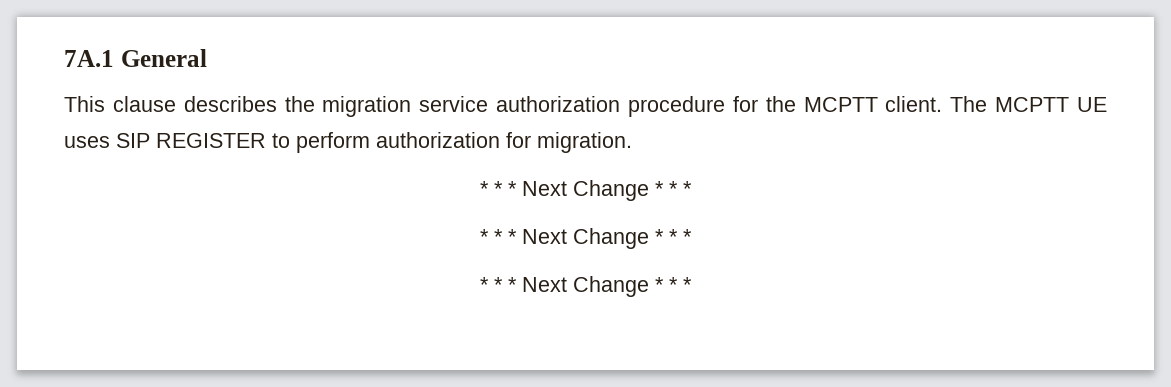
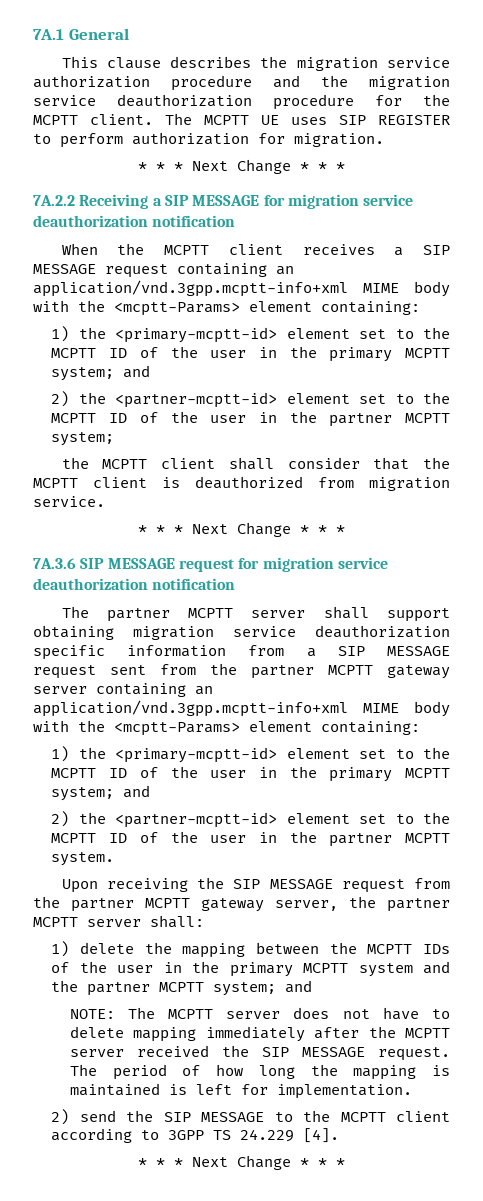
- This clause describes the migration service authorization procedure for the MCPTT client.
+ This clause describes the migration service authorization procedure and the migration service deauthorization procedure for the MCPTT client.
  The MCPTT UE uses SIP REGISTER to perform authorization for migration.
  * * * Next Change * * *
+ 7A.2.2 Receiving a SIP MESSAGE for migration service deauthorization notification
+ When the MCPTT client receives a SIP MESSAGE request containing an application/vnd.3gpp.mcptt-info+xml MIME body with the <mcptt-Params> element containing:
+ 1) the <primary-mcptt-id> element set to the MCPTT ID of the user in the primary MCPTT system; and
+ 2) the <partner-mcptt-id> element set to the MCPTT ID of the user in the partner MCPTT system;
+ the MCPTT client shall consider that the MCPTT client is deauthorized from migration service.
  * * * Next Change * * *
+ 7A.3.6 SIP MESSAGE request for migration service deauthorization notification
+ The partner MCPTT server shall support obtaining migration service deauthorization specific information from a SIP MESSAGE request sent from the partner MCPTT gateway server containing an application/vnd.3gpp.mcptt-info+xml MIME body with the <mcptt-Params> element containing:
+ 1) the <primary-mcptt-id> element set to the MCPTT ID of the user in the primary MCPTT system; and
+ 2) the <partner-mcptt-id> element set to the MCPTT ID of the user in the partner MCPTT system.
+ Upon receiving the SIP MESSAGE request from the partner MCPTT gateway server, the partner MCPTT server shall:
+ 1) delete the mapping between the MCPTT IDs of the user in the primary MCPTT system and the partner MCPTT system; and
+ NOTE: The MCPTT server does not have to delete mapping immediately after the MCPTT server received the SIP MESSAGE request. The period of how long the mapping is maintained is left for implementation.
+ 2) send the SIP MESSAGE to the MCPTT client according to 3GPP TS 24.229 [4].

